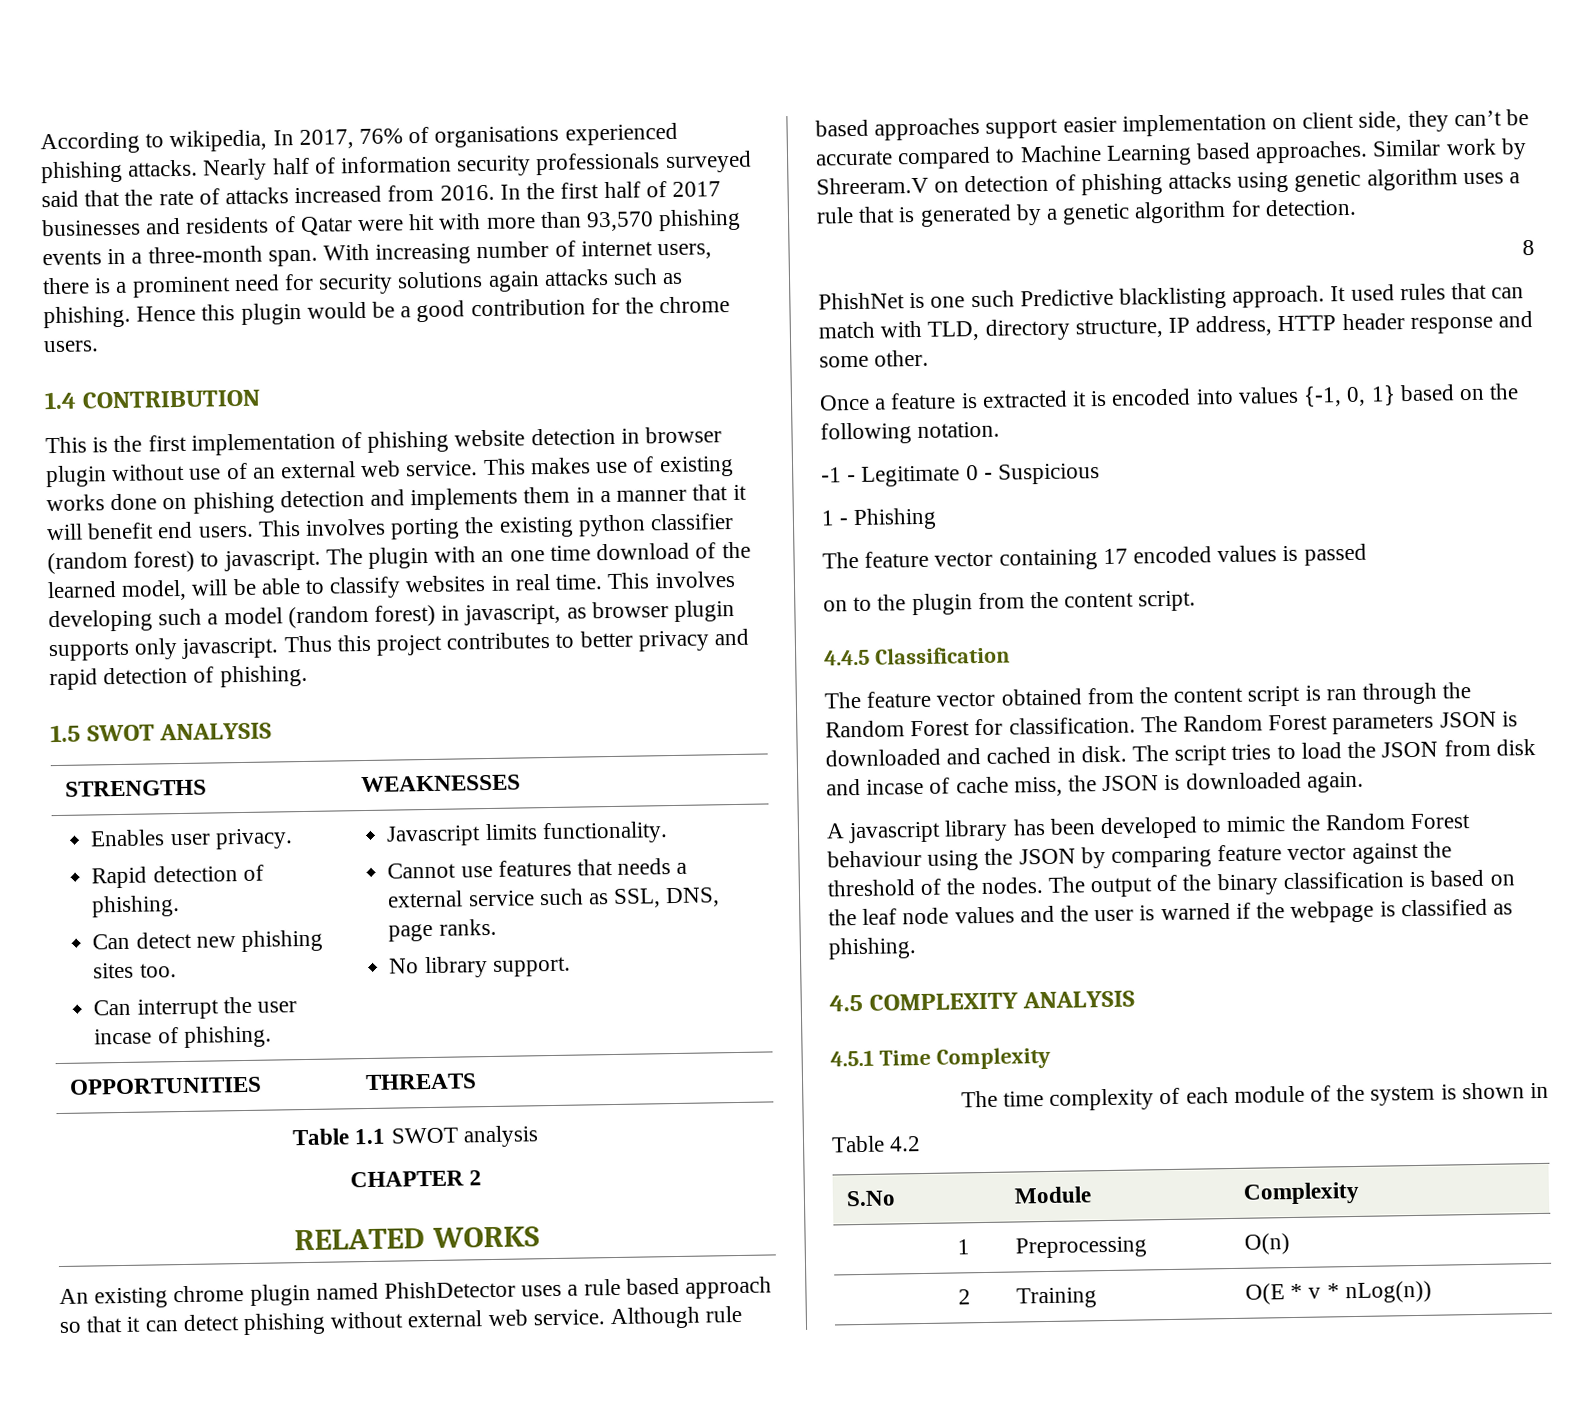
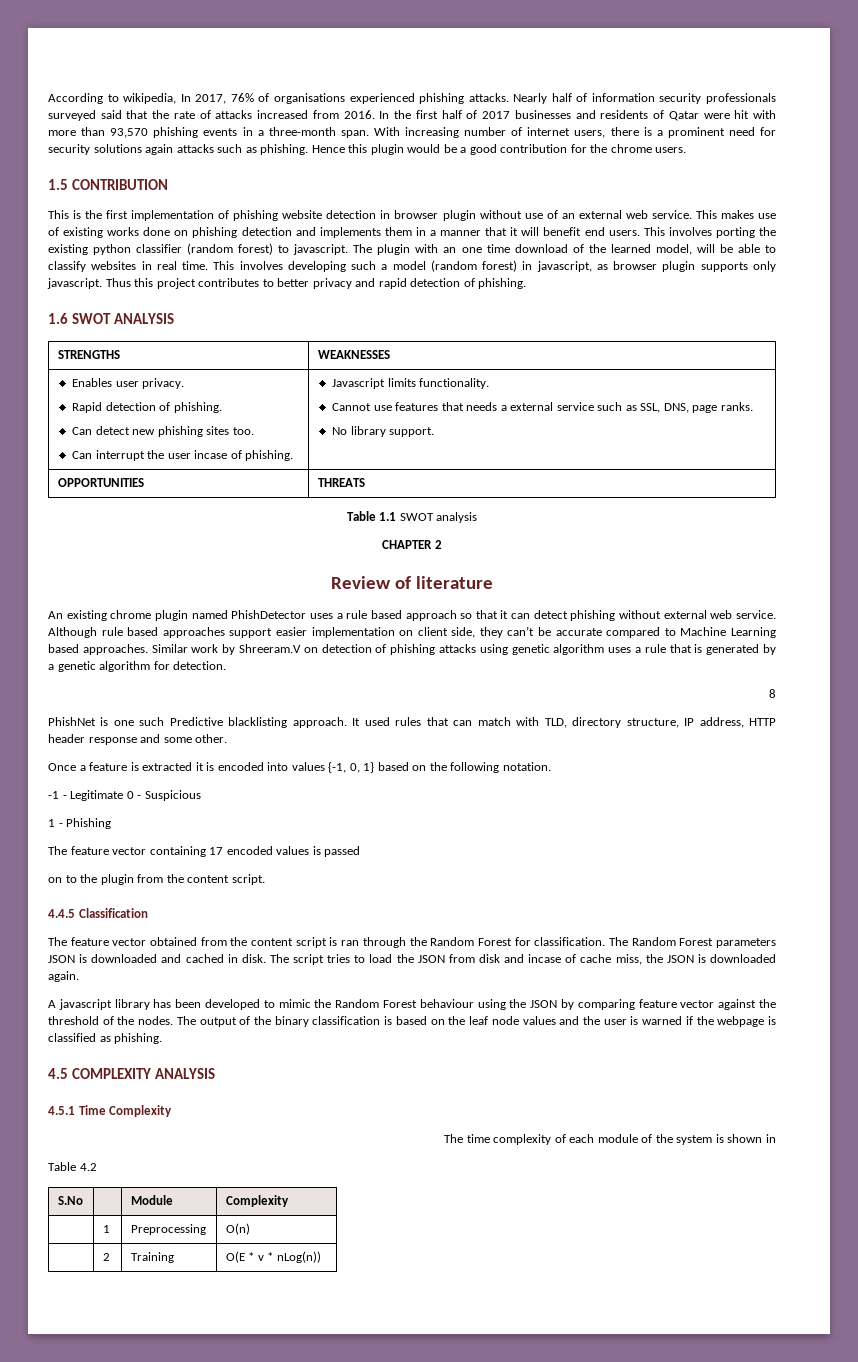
- 1.4 CONTRIBUTION
+ 1.5 CONTRIBUTION
- 1.5 SWOT ANALYSIS
+ 1.6 SWOT ANALYSIS
- RELATED WORKS
+ Review of literature

